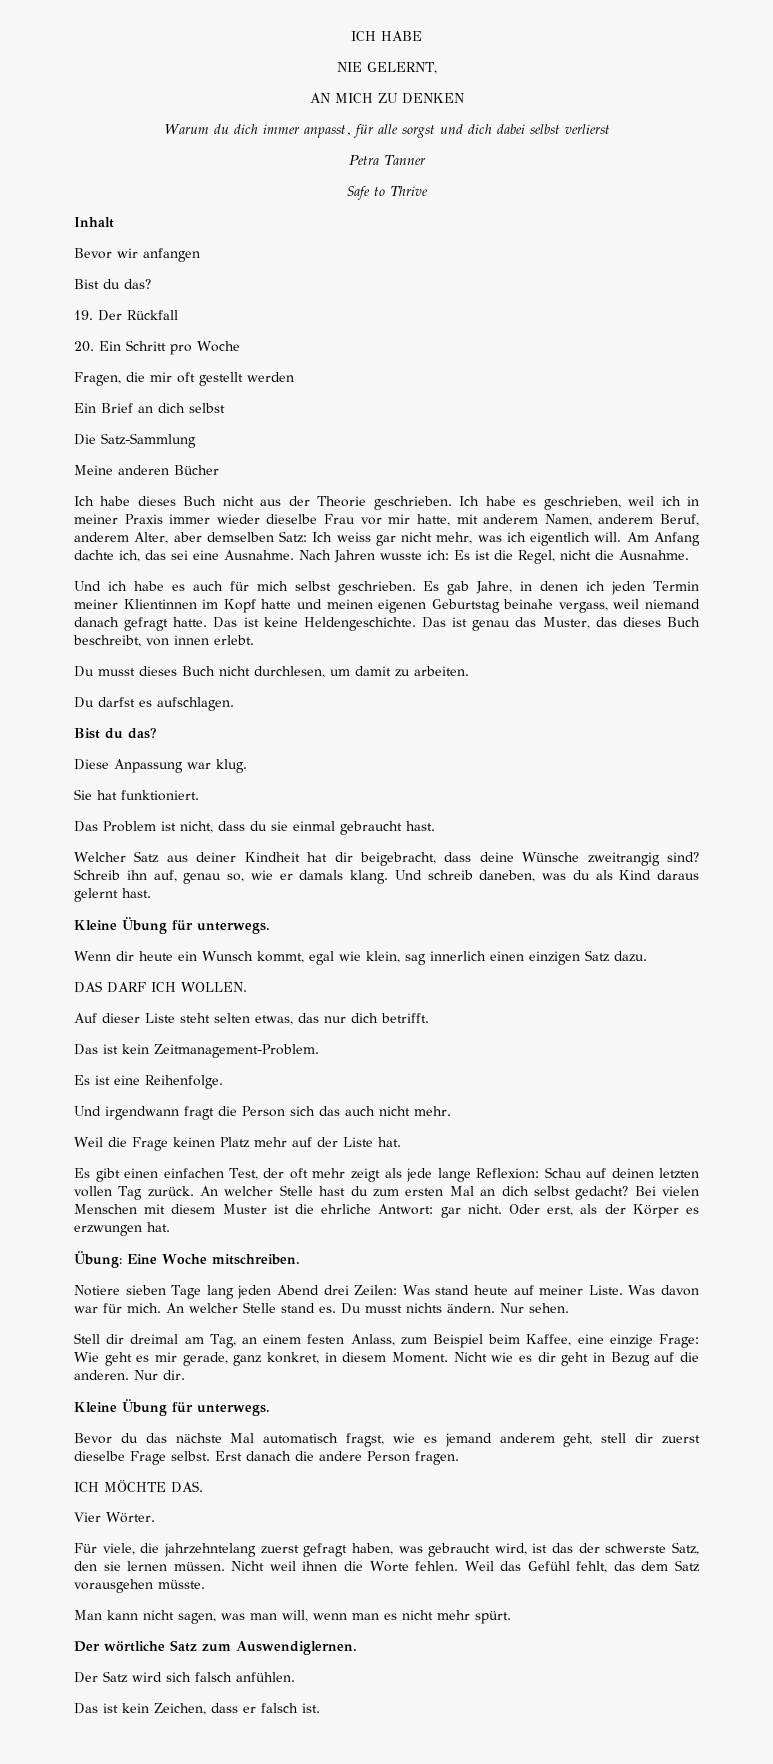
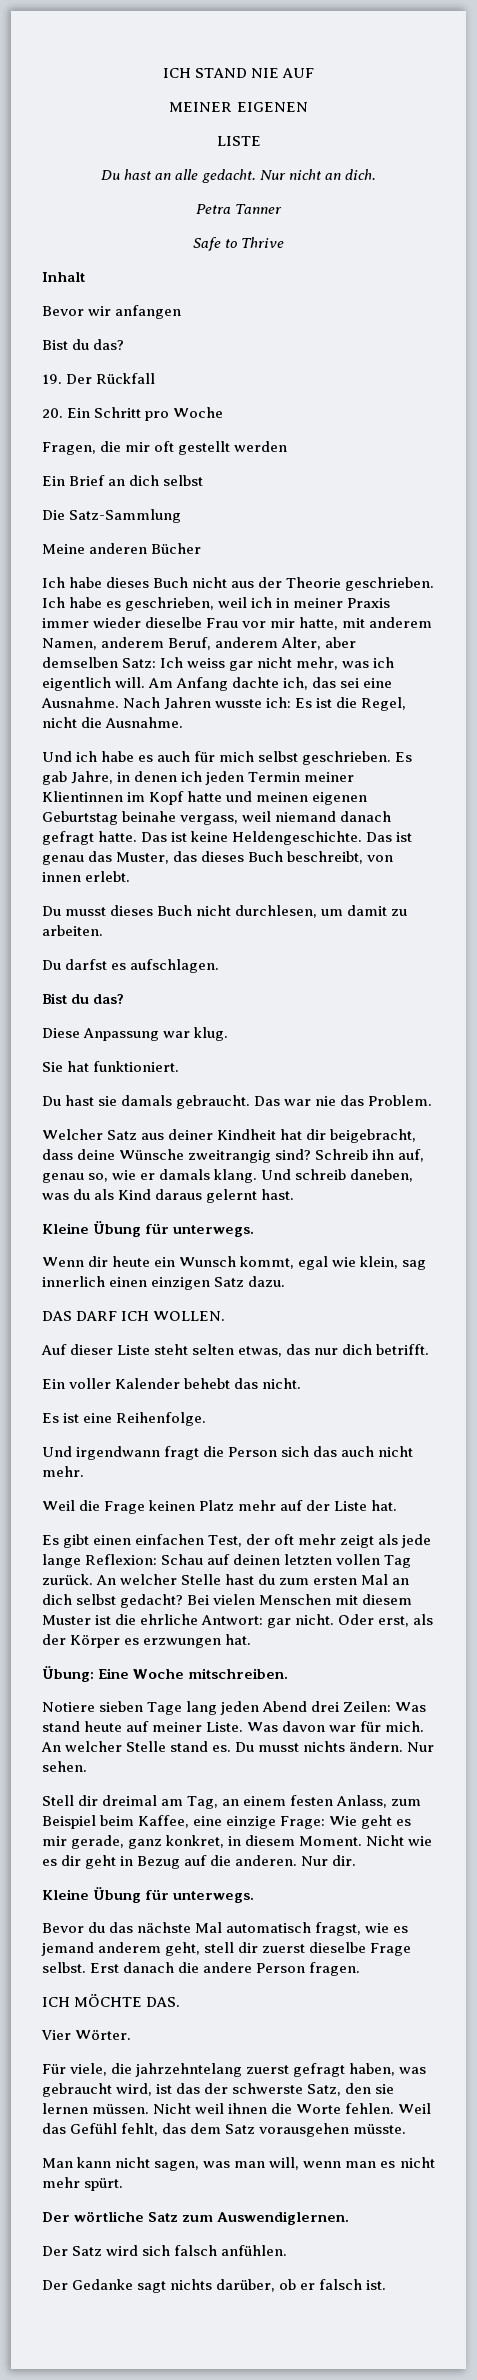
- ICH HABE
- NIE GELERNT,
- AN MICH ZU DENKEN
- Warum du dich immer anpasst, für alle sorgst und dich dabei selbst verlierst
+ ICH STAND NIE AUF
+ MEINER EIGENEN
+ LISTE
+ Du hast an alle gedacht. Nur nicht an dich.
- Das Problem ist nicht, dass du sie einmal gebraucht hast.
+ Du hast sie damals gebraucht. Das war nie das Problem.
- Das ist kein Zeitmanagement-Problem.
+ Ein voller Kalender behebt das nicht.
- Das ist kein Zeichen, dass er falsch ist.
+ Der Gedanke sagt nichts darüber, ob er falsch ist.

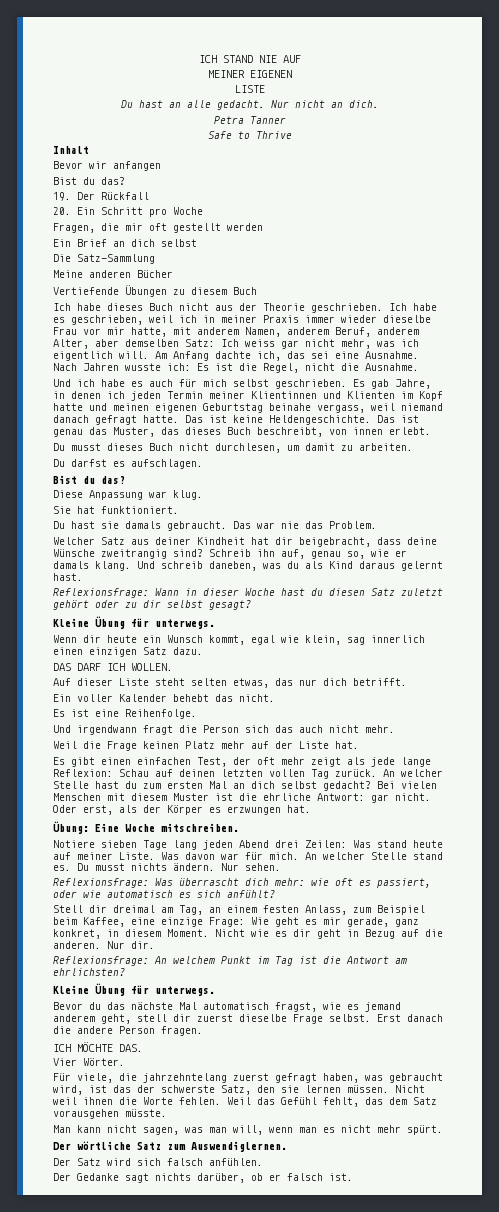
+ Vertiefende Übungen zu diesem Buch
- Es gab Jahre, in denen ich jeden Termin meiner Klientinnen im Kopf hatte und meinen eigenen Geburtstag beinahe vergass, weil niemand danach gefragt hatte.
+ Es gab Jahre, in denen ich jeden Termin meiner Klientinnen und Klienten im Kopf hatte und meinen eigenen Geburtstag beinahe vergass, weil niemand danach gefragt hatte.
+ Reflexionsfrage: Wann in dieser Woche hast du diesen Satz zuletzt gehört oder zu dir selbst gesagt?
+ Reflexionsfrage: Was überrascht dich mehr: wie oft es passiert, oder wie automatisch es sich anfühlt?
+ Reflexionsfrage: An welchem Punkt im Tag ist die Antwort am ehrlichsten?

